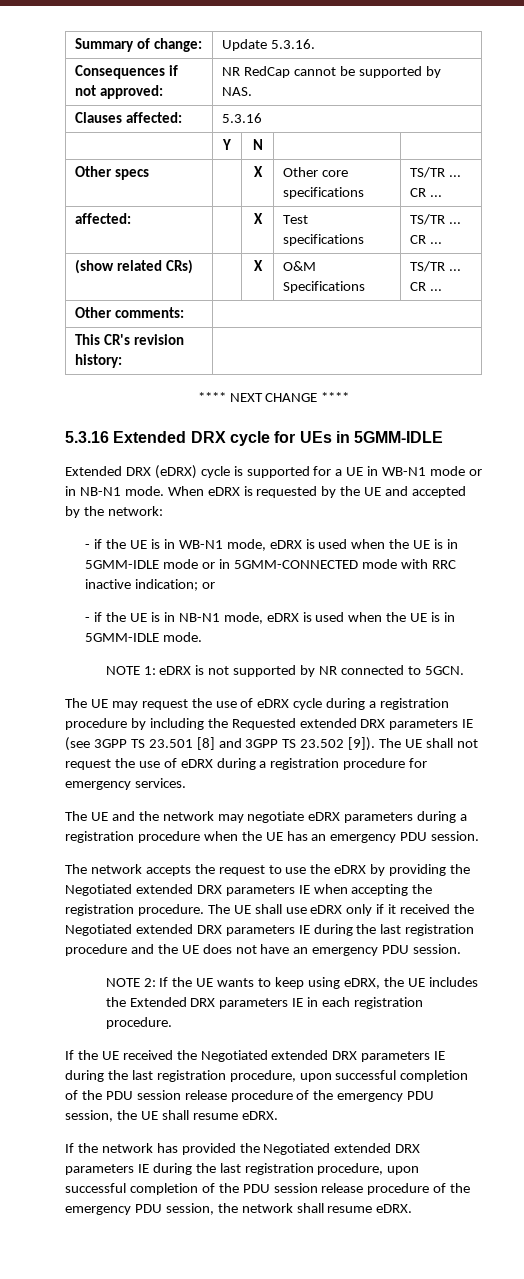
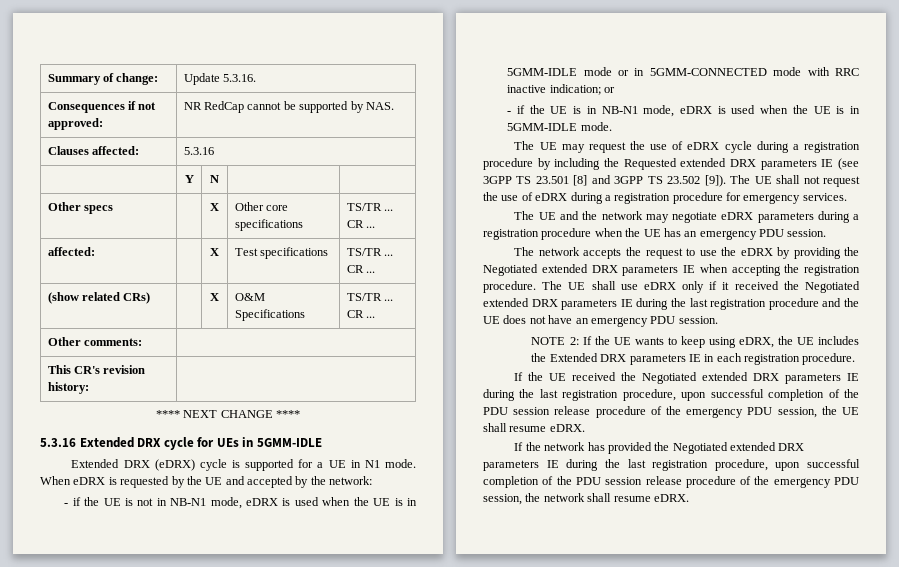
- Extended DRX (eDRX) cycle is supported for a UE in WB-N1 mode or in NB-N1 mode.
+ Extended DRX (eDRX) cycle is supported for a UE in N1 mode.
- - if the UE is in WB-N1 mode, eDRX is used when the UE is in 5GMM-IDLE mode or in 5GMM-CONNECTED mode with RRC inactive indication; or
+ - if the UE is not in NB-N1 mode, eDRX is used when the UE is in 5GMM-IDLE mode or in 5GMM-CONNECTED mode with RRC inactive indication; or
- NOTE 1: eDRX is not supported by NR connected to 5GCN.

